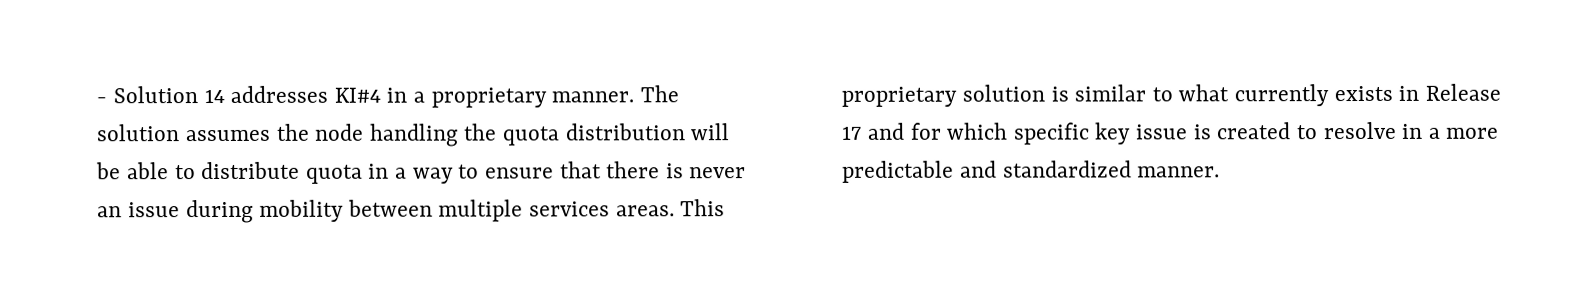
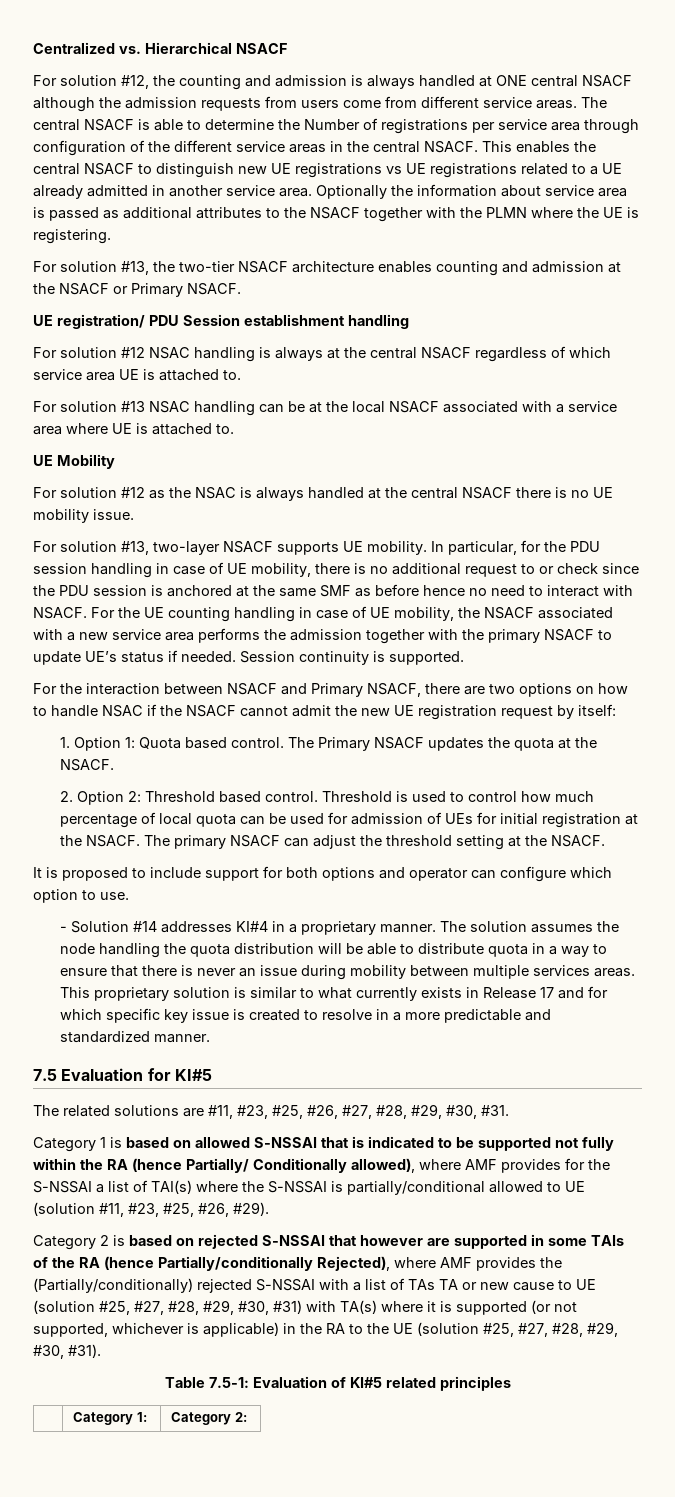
+ Centralized vs. Hierarchical NSACF
+ For solution #12, the counting and admission is always handled at ONE central NSACF although the admission requests from users come from different service areas. The central NSACF is able to determine the Number of registrations per service area through configuration of the different service areas in the central NSACF. This enables the central NSACF to distinguish new UE registrations vs UE registrations related to a UE already admitted in another service area. Optionally the information about service area is passed as additional attributes to the NSACF together with the PLMN where the UE is registering.
+ For solution #13, the two-tier NSACF architecture enables counting and admission at the NSACF or Primary NSACF.
+ UE registration/ PDU Session establishment handling
+ For solution #12 NSAC handling is always at the central NSACF regardless of which service area UE is attached to.
+ For solution #13 NSAC handling can be at the local NSACF associated with a service area where UE is attached to.
+ UE Mobility
+ For solution #12 as the NSAC is always handled at the central NSACF there is no UE mobility issue.
+ For solution #13, two-layer NSACF supports UE mobility. In particular, for the PDU session handling in case of UE mobility, there is no additional request to or check since the PDU session is anchored at the same SMF as before hence no need to interact with NSACF. For the UE counting handling in case of UE mobility, the NSACF associated with a new service area performs the admission together with the primary NSACF to update UE’s status if needed. Session continuity is supported.
+ For the interaction between NSACF and Primary NSACF, there are two options on how to handle NSAC if the NSACF cannot admit the new UE registration request by itself:
+ 1. Option 1: Quota based control. The Primary NSACF updates the quota at the NSACF.
+ 2. Option 2: Threshold based control. Threshold is used to control how much percentage of local quota can be used for admission of UEs for initial registration at the NSACF. The primary NSACF can adjust the threshold setting at the NSACF.
+ It is proposed to include support for both options and operator can configure which option to use.
- - Solution 14 addresses KI#4 in a proprietary manner.
+ - Solution #14 addresses KI#4 in a proprietary manner.
+ 7.5 Evaluation for KI#5
+ The related solutions are #11, #23, #25, #26, #27, #28, #29, #30, #31.
+ Category 1 is based on allowed S-NSSAI that is indicated to be supported not fully within the RA (hence Partially/ Conditionally allowed), where AMF provides for the S-NSSAI a list of TAI(s) where the S-NSSAI is partially/conditional allowed to UE (solution #11, #23, #25, #26, #29).
+ Category 2 is based on rejected S-NSSAI that however are supported in some TAIs of the RA (hence Partially/conditionally Rejected), where AMF provides the (Partially/conditionally) rejected S-NSSAI with a list of TAs TA or new cause to UE (solution #25, #27, #28, #29, #30, #31) with TA(s) where it is supported (or not supported, whichever is applicable) in the RA to the UE (solution #25, #27, #28, #29, #30, #31).
+ Table 7.5-1: Evaluation of KI#5 related principles
+ | Category 1: | Category 2:

